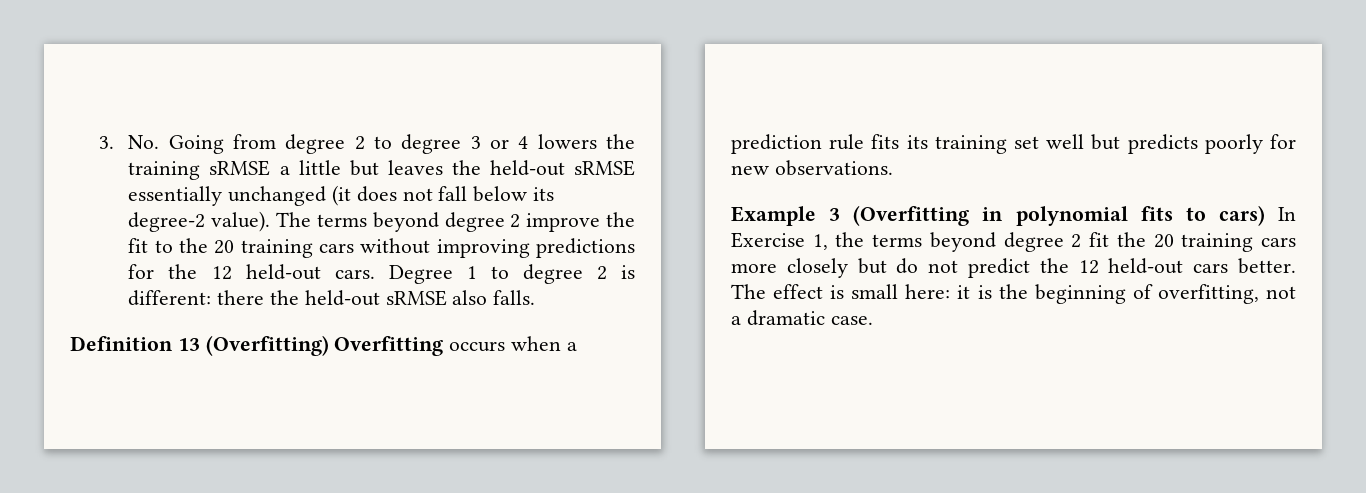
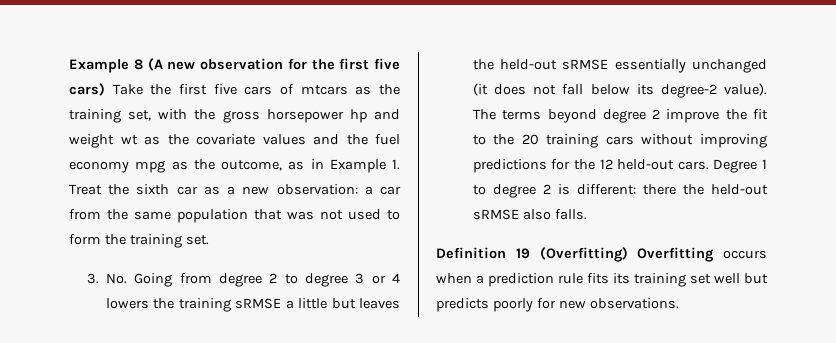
+ Example 8 (A new observation for the first five cars) Take the first five cars of mtcars as the training set, with the gross horsepower hp and weight wt as the covariate values and the fuel economy mpg as the outcome, as in Example 1. Treat the sixth car as a new observation: a car from the same population that was not used to form the training set.
- Definition 13 (Overfitting) Overfitting occurs when a prediction rule fits its training set well but predicts poorly for new observations.
+ Definition 19 (Overfitting) Overfitting occurs when a prediction rule fits its training set well but predicts poorly for new observations.
- Example 3 (Overfitting in polynomial fits to cars) In Exercise 1, the terms beyond degree 2 fit the 20 training cars more closely but do not predict the 12 held-out cars better. The effect is small here: it is the beginning of overfitting, not a dramatic case.

